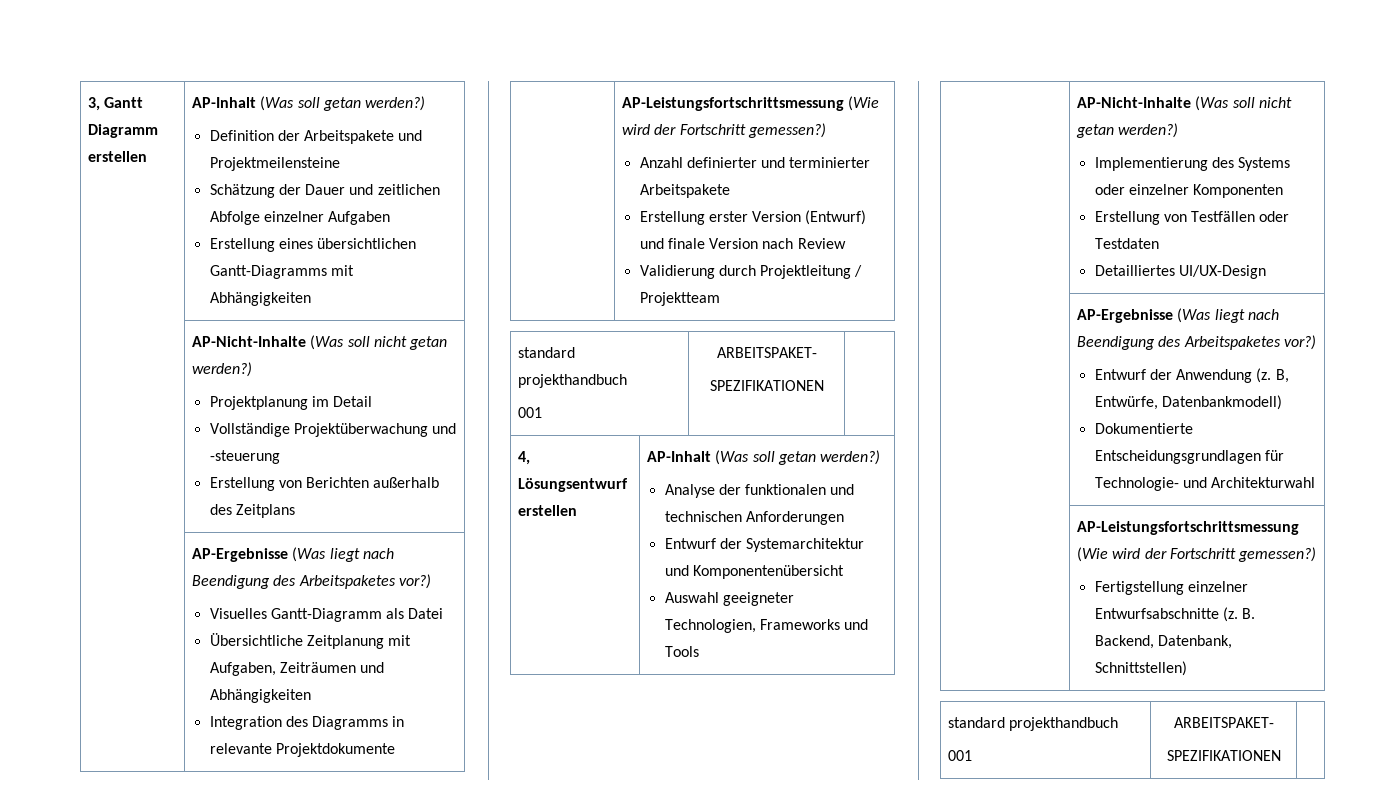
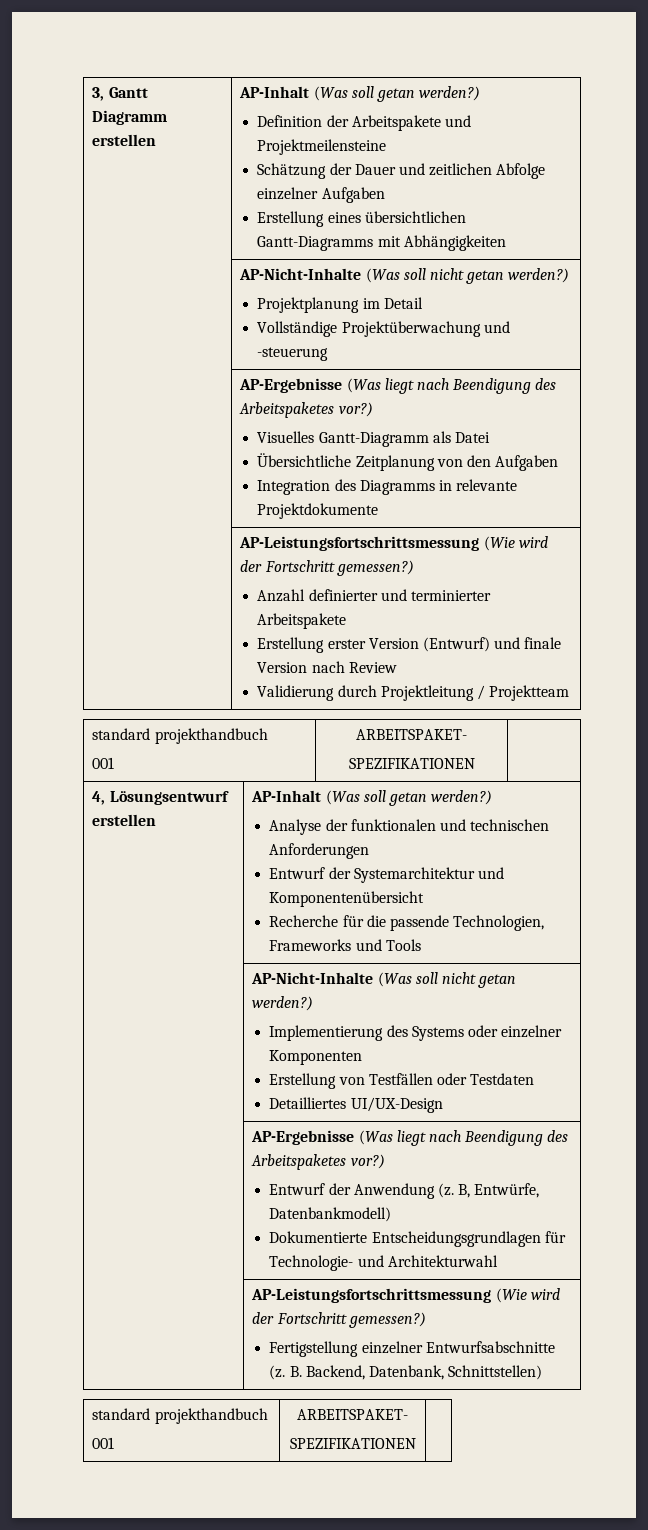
  3, Gantt Diagramm erstellen | AP-Inhalt (Was soll getan werden?)
  Definition der Arbeitspakete und Projektmeilensteine
  Schätzung der Dauer und zeitlichen Abfolge einzelner Aufgaben
  Erstellung eines übersichtlichen Gantt-Diagramms mit Abhängigkeiten
  | AP-Nicht-Inhalte (Was soll nicht getan werden?)
  Projektplanung im Detail
  Vollständige Projektüberwachung und -steuerung
- Erstellung von Berichten außerhalb des Zeitplans
  | AP-Ergebnisse (Was liegt nach Beendigung des Arbeitspaketes vor?)
  Visuelles Gantt-Diagramm als Datei
- Übersichtliche Zeitplanung mit Aufgaben, Zeiträumen und Abhängigkeiten
+ Übersichtliche Zeitplanung von den Aufgaben
  4, Lösungsentwurf erstellen | AP-Inhalt (Was soll getan werden?)
  Analyse der funktionalen und technischen Anforderungen
  Entwurf der Systemarchitektur und Komponentenübersicht
- Auswahl geeigneter Technologien, Frameworks und Tools
+ Recherche für die passende Technologien, Frameworks und Tools

